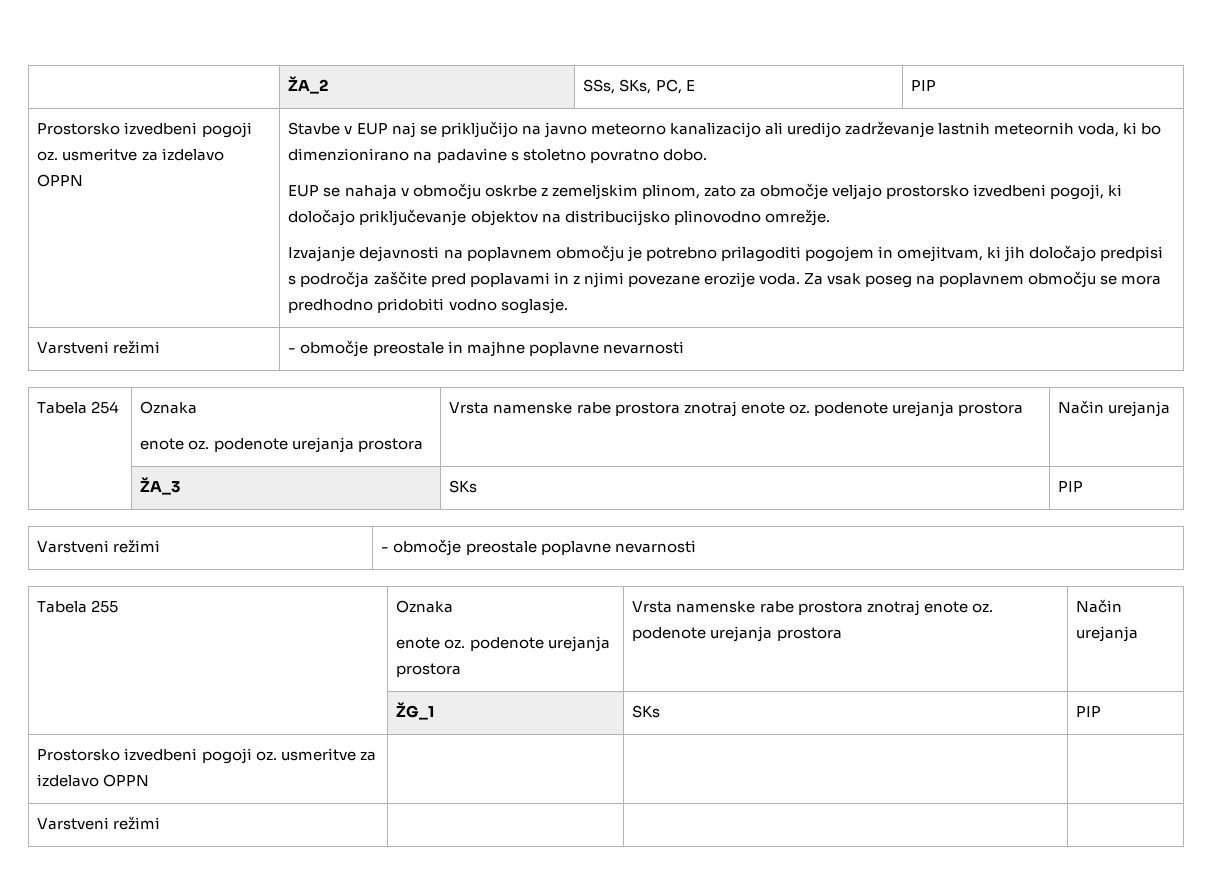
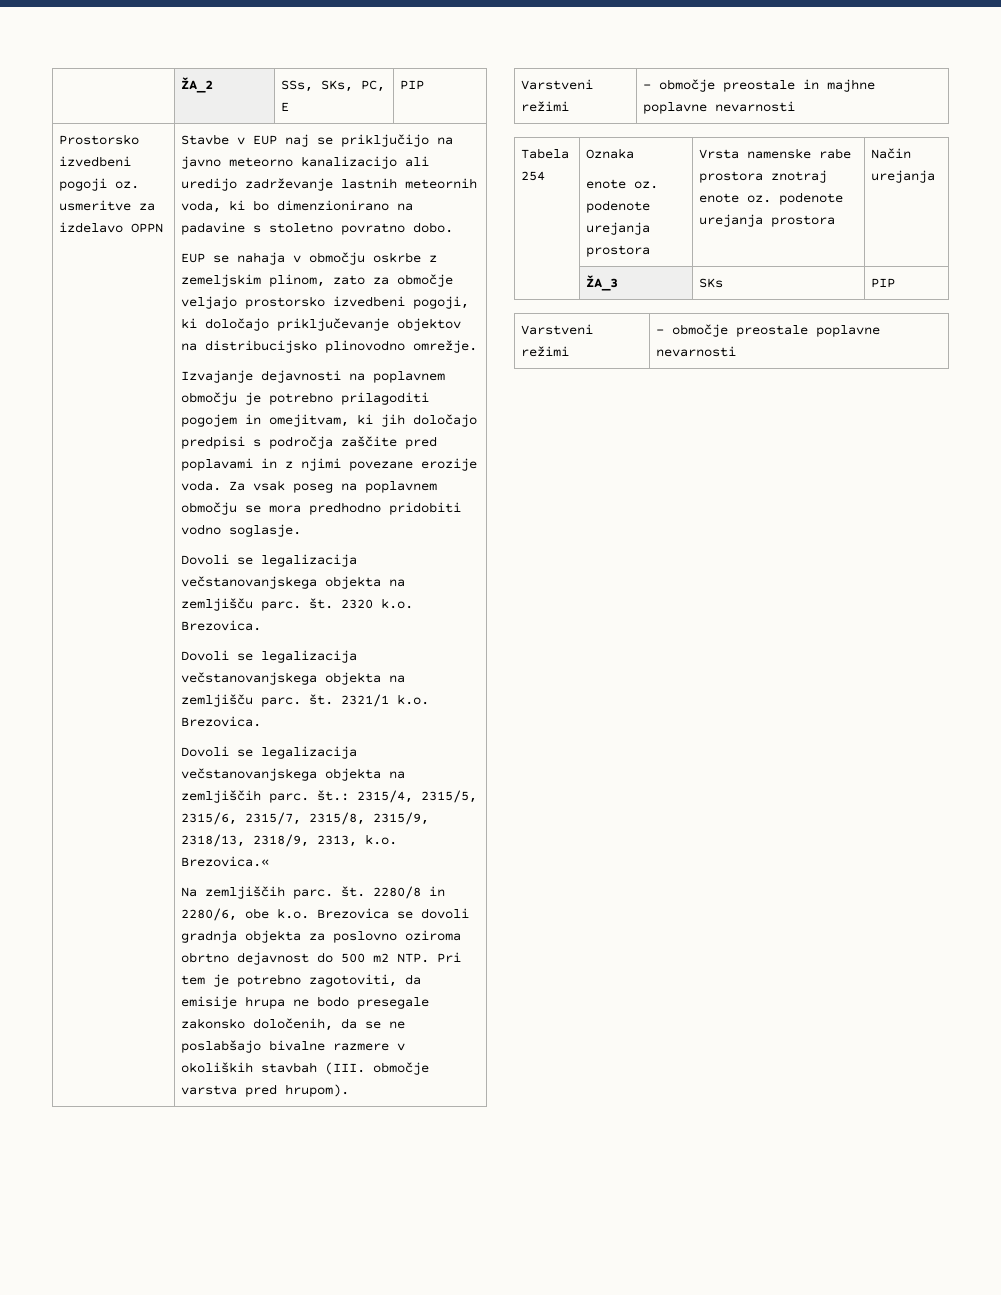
+ Dovoli se legalizacija večstanovanjskega objekta na zemljišču parc. št. 2320 k.o. Brezovica.
+ Dovoli se legalizacija večstanovanjskega objekta na zemljišču parc. št. 2321/1 k.o. Brezovica.
+ Dovoli se legalizacija večstanovanjskega objekta na zemljiščih parc. št.: 2315/4, 2315/5, 2315/6, 2315/7, 2315/8, 2315/9, 2318/13, 2318/9, 2313, k.o. Brezovica.«
+ Na zemljiščih parc. št. 2280/8 in 2280/6, obe k.o. Brezovica se dovoli gradnja objekta za poslovno oziroma obrtno dejavnost do 500 m2 NTP. Pri tem je potrebno zagotoviti, da emisije hrupa ne bodo presegale zakonsko določenih, da se ne poslabšajo bivalne razmere v okoliških stavbah (III. območje varstva pred hrupom).
- Tabela 255 | Oznaka
- enote oz. podenote urejanja prostora | Vrsta namenske rabe prostora znotraj enote oz. podenote urejanja prostora | Način urejanja
- | ŽG_1 | SKs | PIP
- Prostorsko izvedbeni pogoji oz. usmeritve za izdelavo OPPN | | |
- Varstveni režimi | | |

